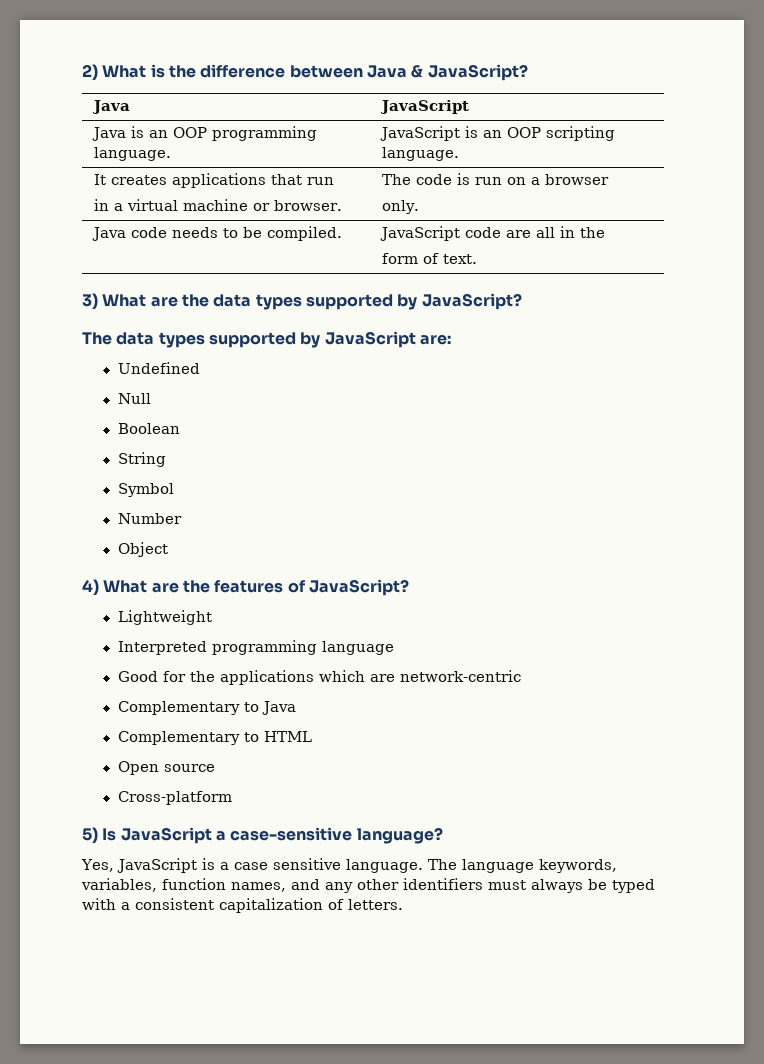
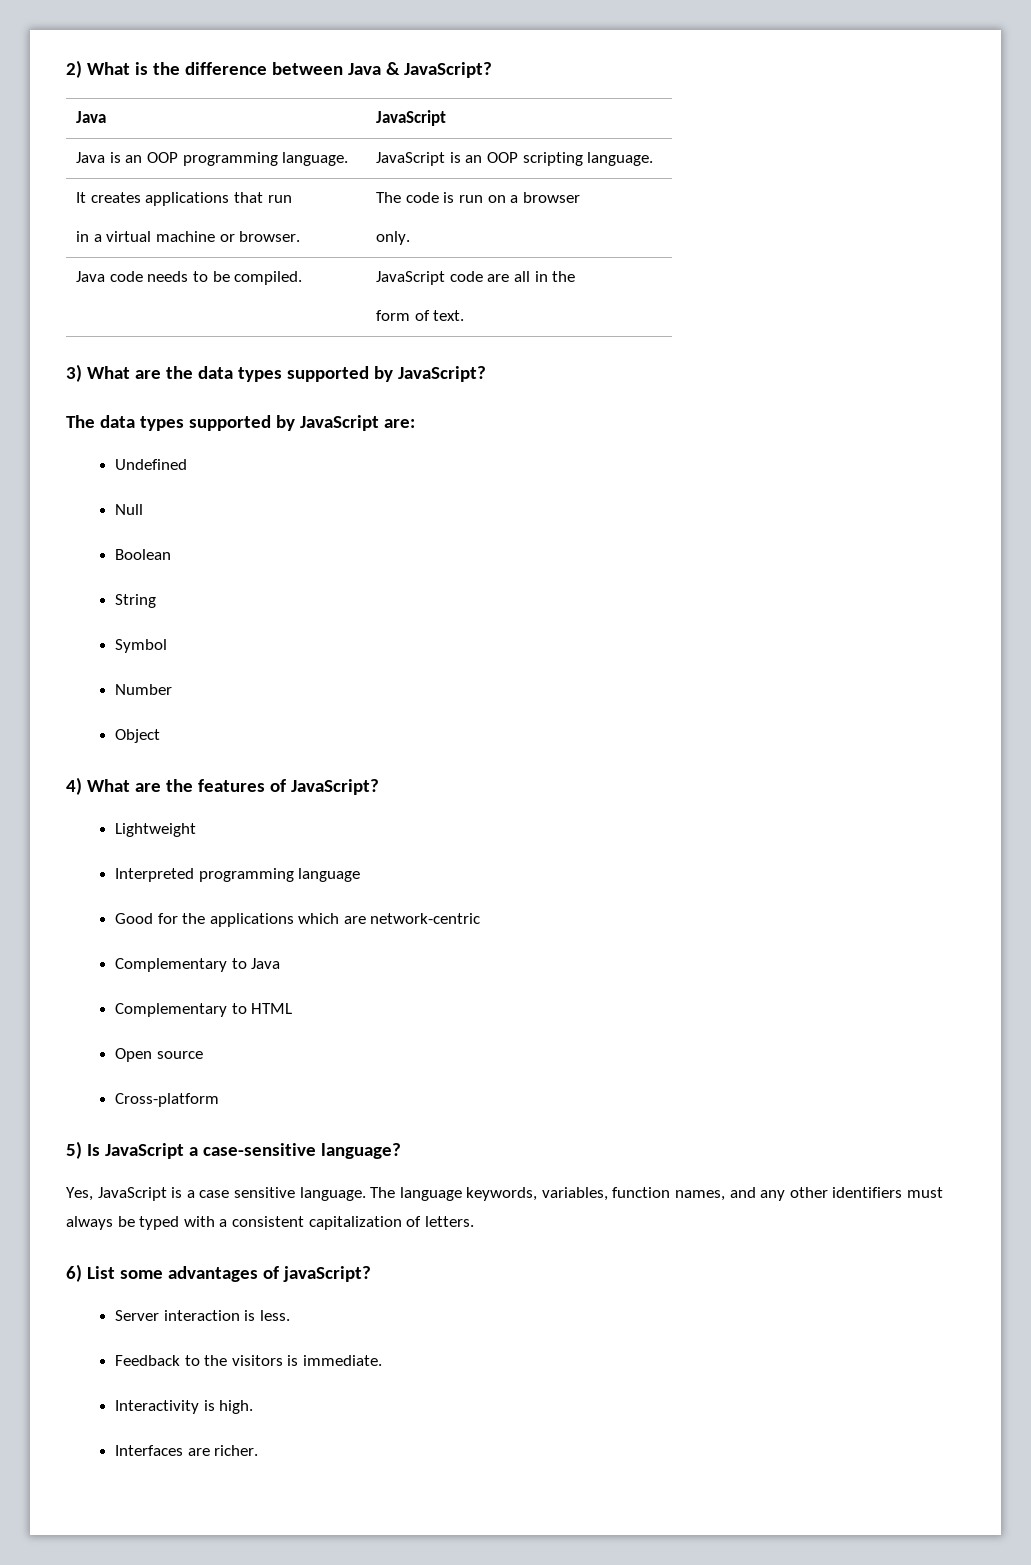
+ 6) List some advantages of javaScript?
+ Server interaction is less.
+ Feedback to the visitors is immediate.
+ Interactivity is high.
+ Interfaces are richer.

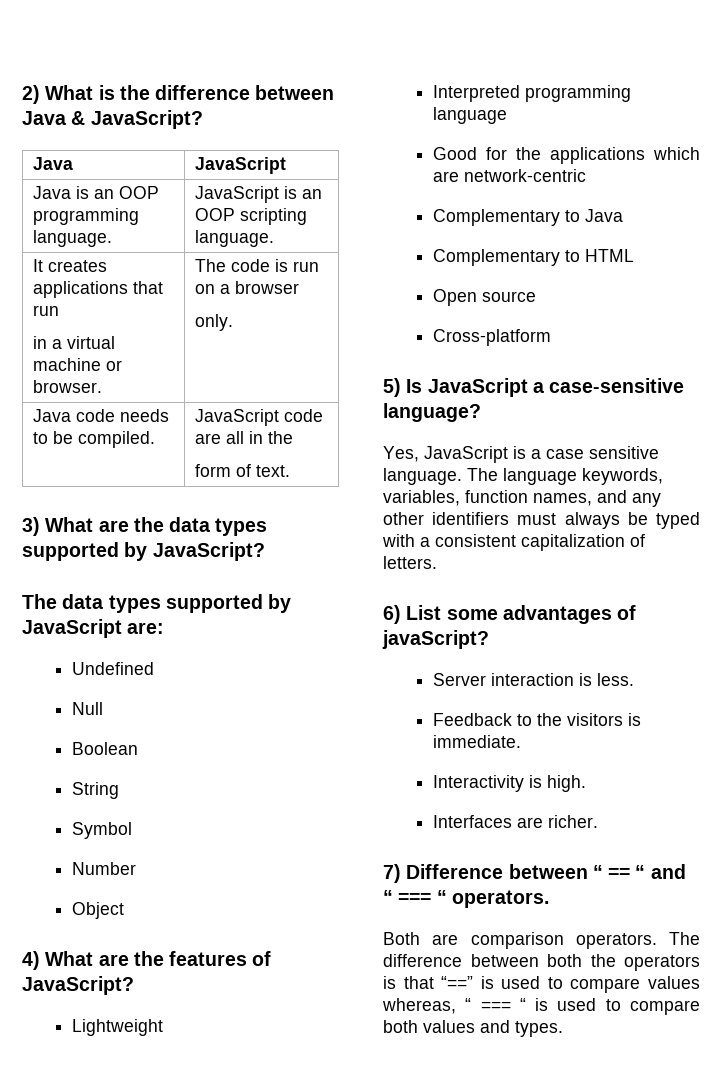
+ 7) Difference between “ == “ and “ === “ operators.
+ Both are comparison operators. The difference between both the operators is that “==” is used to compare values whereas, “ === “ is used to compare both values and types.

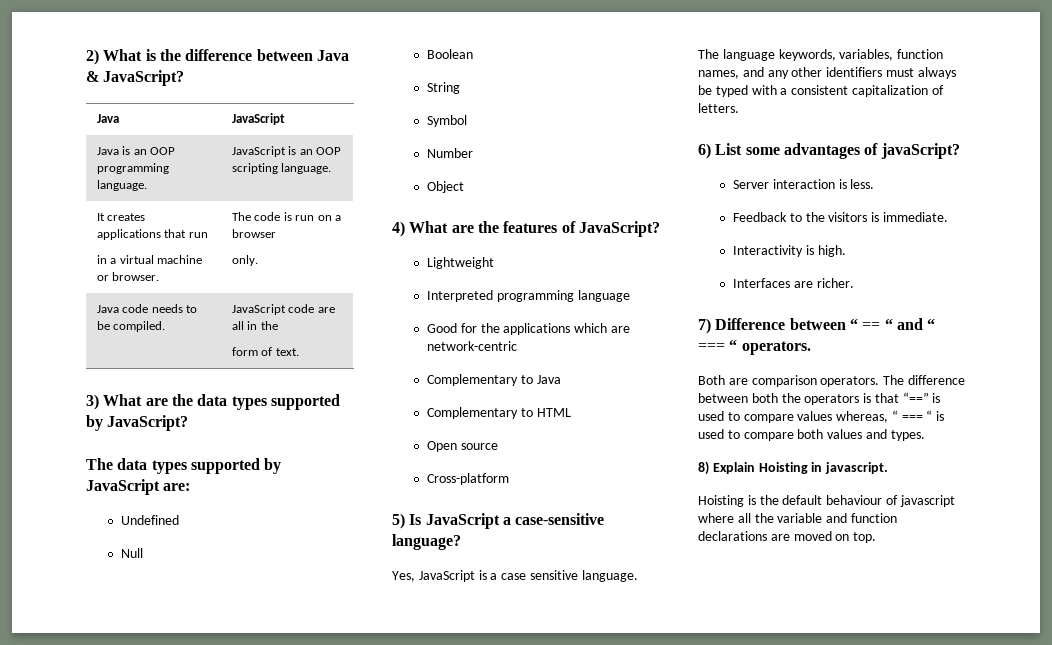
+ 8) Explain Hoisting in javascript.
+ Hoisting is the default behaviour of javascript where all the variable and function declarations are moved on top.

